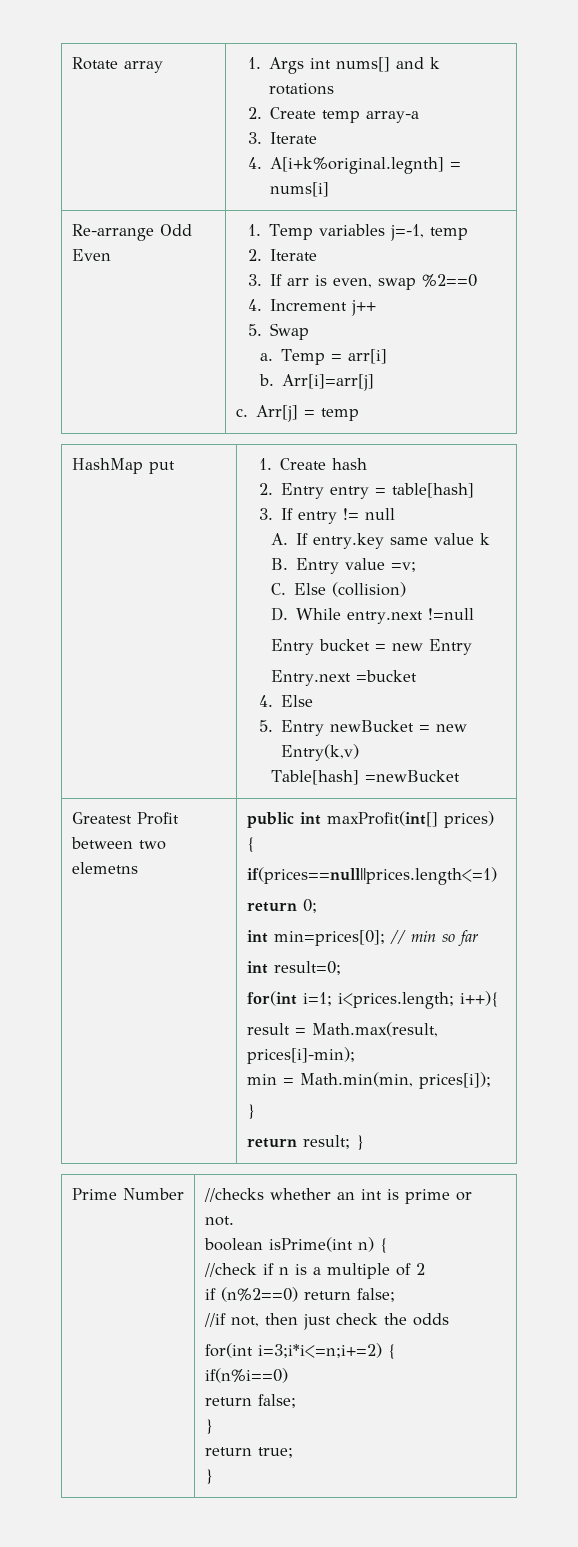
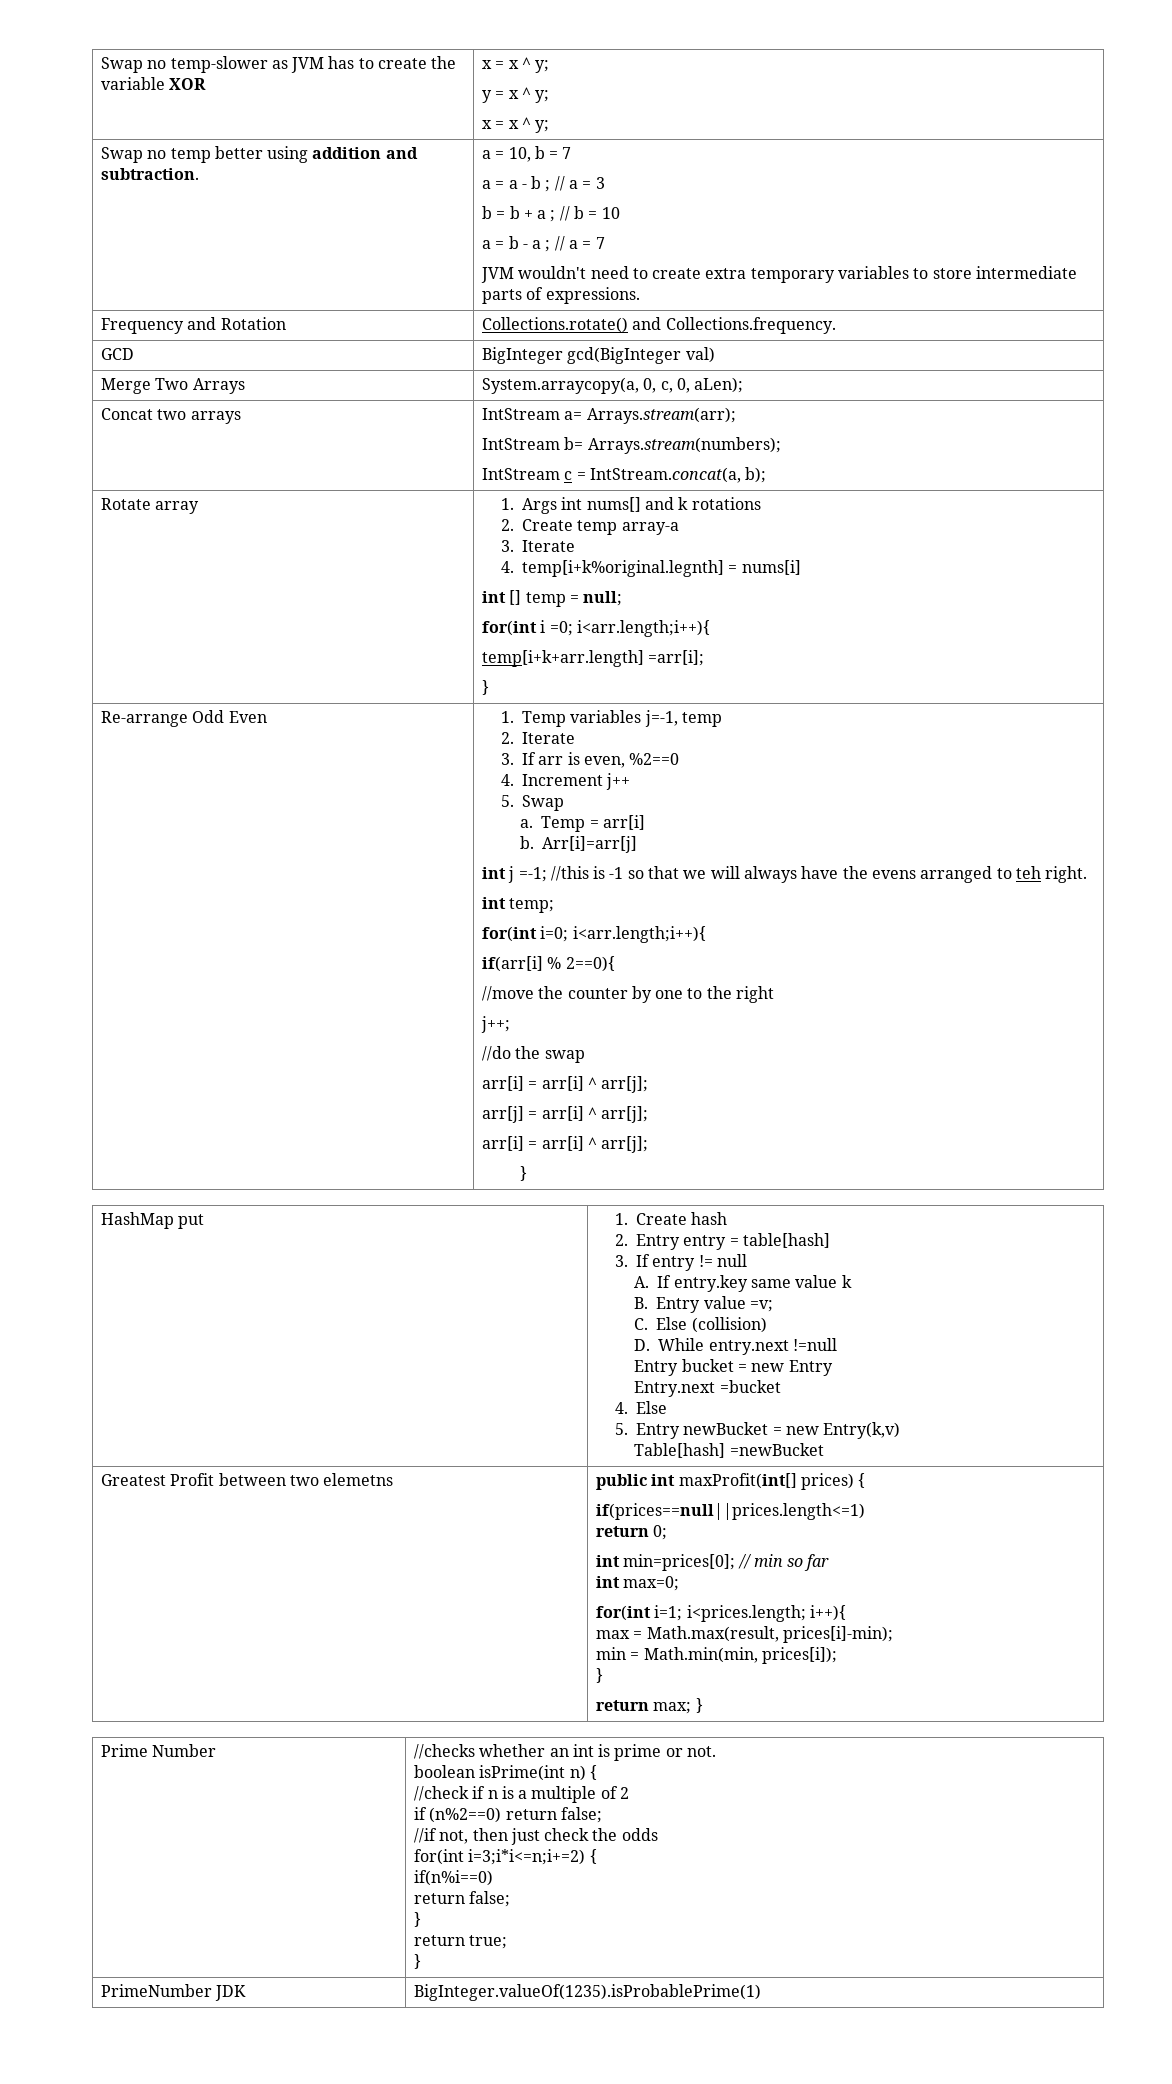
+ Swap no temp-slower as JVM has to create the variable XOR | x = x ^ y;
+ y = x ^ y;
+ x = x ^ y;
+ Swap no temp better using addition and subtraction. | a = 10, b = 7
+ a = a - b ; // a = 3
+ b = b + a ; // b = 10
+ a = b - a ; // a = 7
+ JVM wouldn't need to create extra temporary variables to store intermediate parts of expressions.
+ Frequency and Rotation | Collections.rotate() and Collections.frequency.
+ GCD | BigInteger gcd(BigInteger val)
+ Merge Two Arrays | System.arraycopy(a, 0, c, 0, aLen);
+ Concat two arrays | IntStream a= Arrays.stream(arr);
+ IntStream b= Arrays.stream(numbers);
+ IntStream c = IntStream.concat(a, b);
  Rotate array | 1. Args int nums[] and k rotations
  2. Create temp array-a
  3. Iterate
- 4. A[i+k%original.legnth] = nums[i]
+ 4. temp[i+k%original.legnth] = nums[i]
+ int [] temp = null;
+ for(int i =0; i<arr.length;i++){
+ temp[i+k+arr.length] =arr[i];
+ }
- 3. If arr is even, swap %2==0
+ 3. If arr is even, %2==0
- c. Arr[j] = temp
+ int j =-1; //this is -1 so that we will always have the evens arranged to teh right.
+ int temp;
+ for(int i=0; i<arr.length;i++){
+ if(arr[i] % 2==0){
+ //move the counter by one to the right
+ j++;
+ //do the swap
+ arr[i] = arr[i] ^ arr[j];
+ arr[j] = arr[i] ^ arr[j];
+ arr[i] = arr[i] ^ arr[j];
+ }
  Greatest Profit between two elemetns | public int maxProfit(int[] prices) {
  if(prices==null||prices.length<=1)
  return 0;
  int min=prices[0]; // min so far
- int result=0;
+ int max=0;
  for(int i=1; i<prices.length; i++){
- result = Math.max(result, prices[i]-min);
+ max = Math.max(result, prices[i]-min);
  min = Math.min(min, prices[i]);
  }
- return result; }
+ return max; }
+ PrimeNumber JDK | BigInteger.valueOf(1235).isProbablePrime(1)

